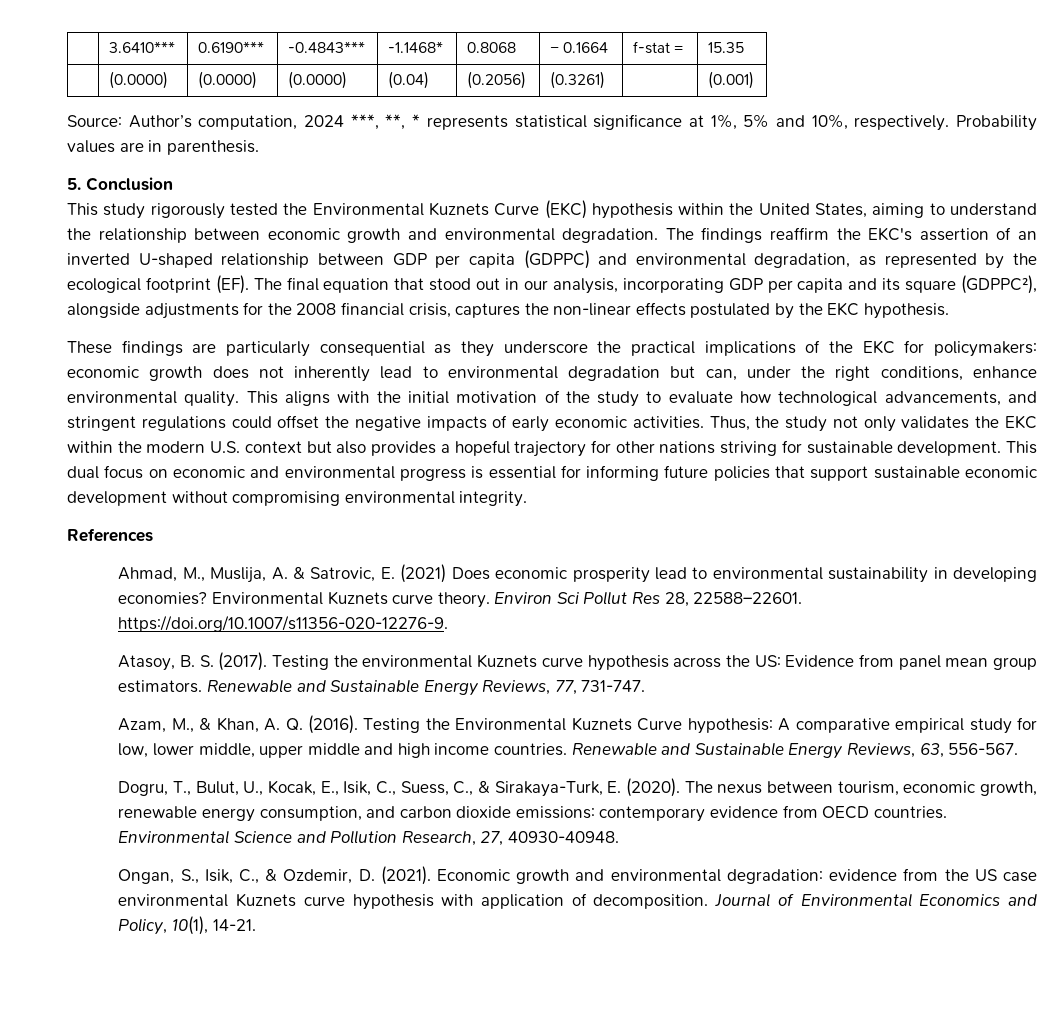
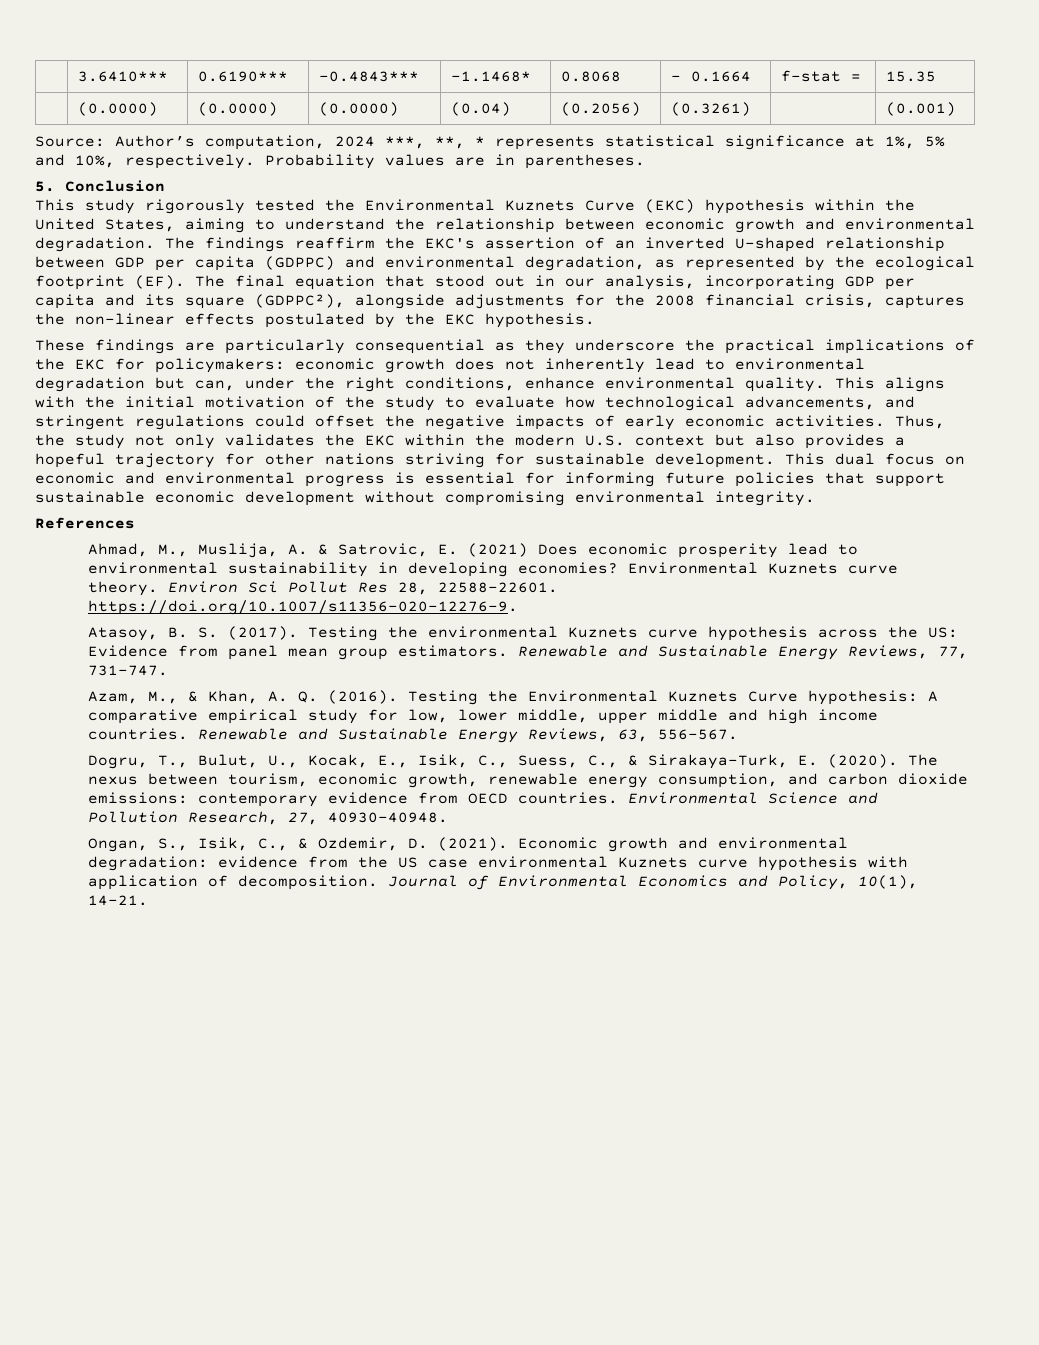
- Probability values are in parenthesis.
+ Probability values are in parentheses.

